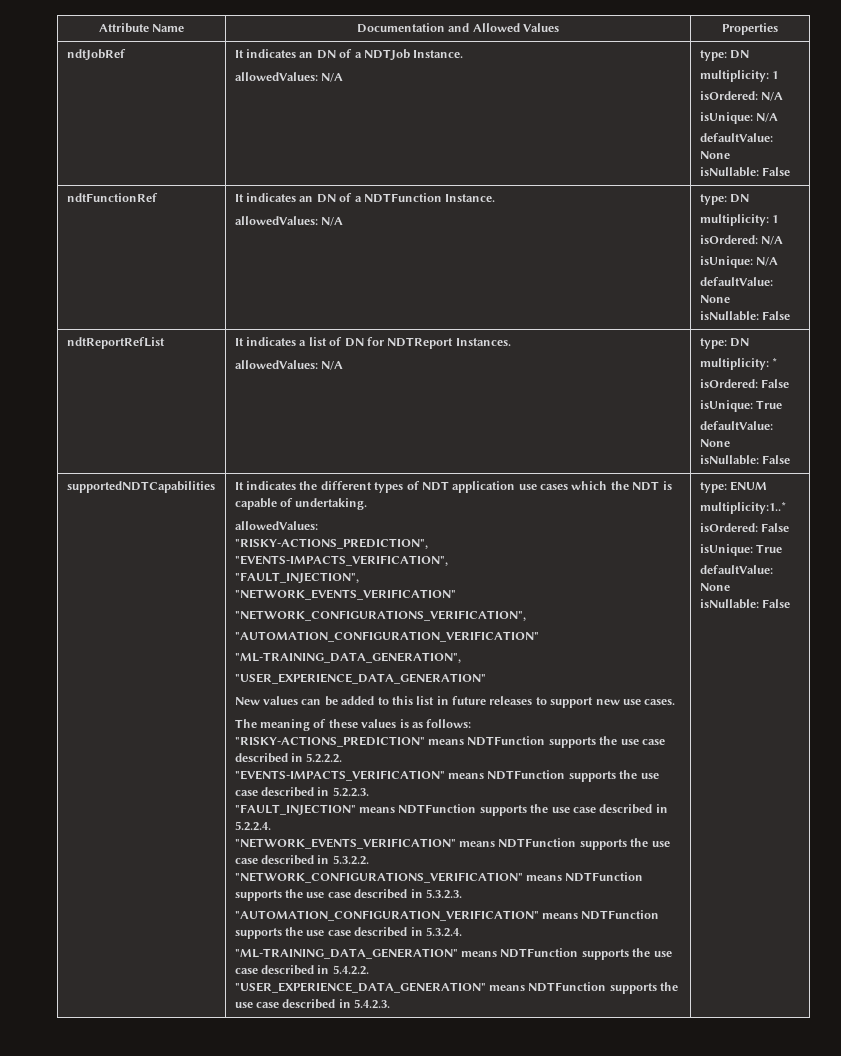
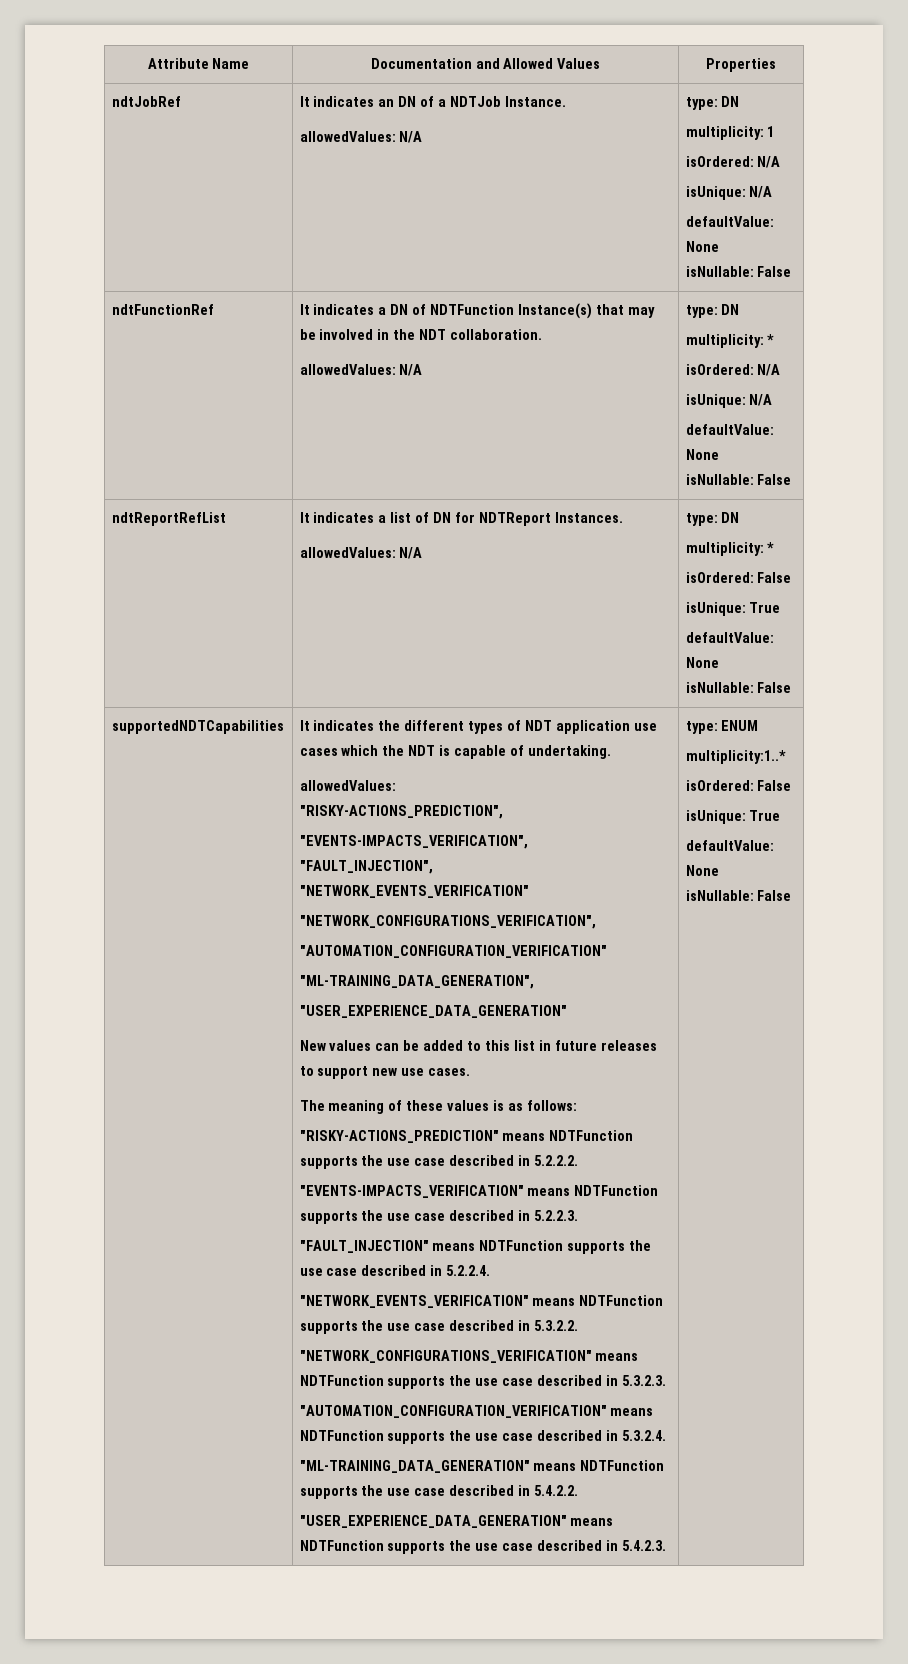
- ndtFunctionRef | It indicates an DN of a NDTFunction Instance.
+ ndtFunctionRef | It indicates a DN of NDTFunction Instance(s) that may be involved in the NDT collaboration.
  allowedValues: N/A | type: DN
- multiplicity: 1
+ multiplicity: *

